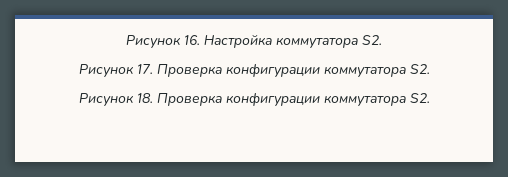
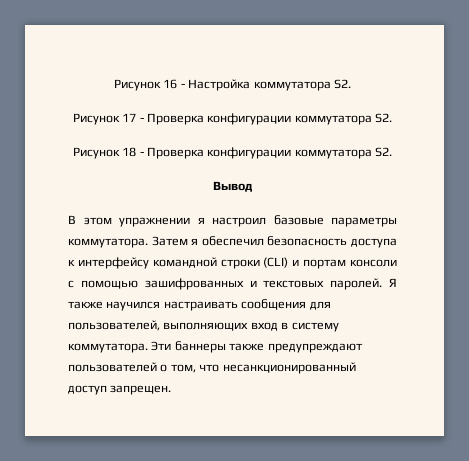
- Рисунок 16. Настройка коммутатора S2.
+ Рисунок 16 - Настройка коммутатора S2.
- Рисунок 17. Проверка конфигурации коммутатора S2.
+ Рисунок 17 - Проверка конфигурации коммутатора S2.
- Рисунок 18. Проверка конфигурации коммутатора S2.
+ Рисунок 18 - Проверка конфигурации коммутатора S2.
+ Вывод
+ В этом упражнении я настроил базовые параметры коммутатора. Затем я обеспечил безопасность доступа к интерфейсу командной строки (CLI) и портам консоли с помощью зашифрованных и текстовых паролей. Я также научился настраивать сообщения для пользователей, выполняющих вход в систему коммутатора. Эти баннеры также предупреждают пользователей о том, что несанкционированный доступ запрещен.

